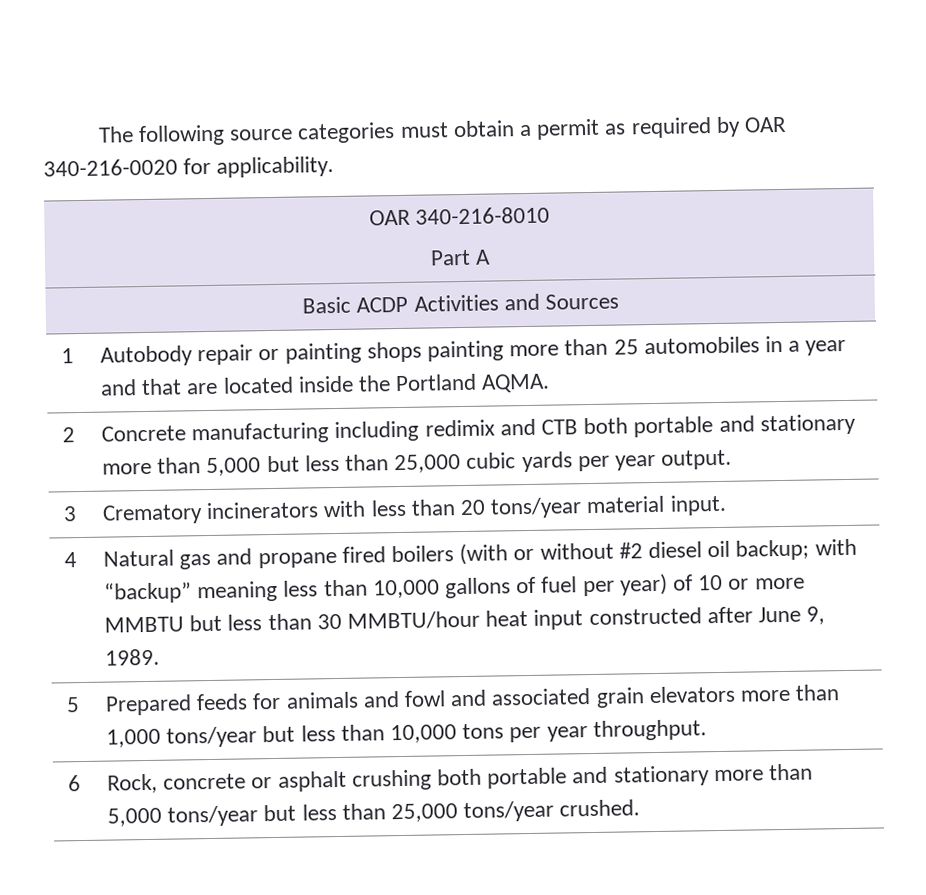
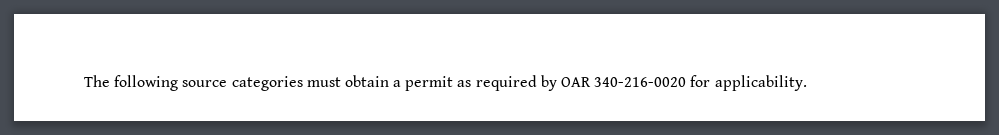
- OAR 340-216-8010
- Part A
- Basic ACDP Activities and Sources
- 1 | Autobody repair or painting shops painting more than 25 automobiles in a year and that are located inside the Portland AQMA.
- 2 | Concrete manufacturing including redimix and CTB both portable and stationary more than 5,000 but less than 25,000 cubic yards per year output.
- 3 | Crematory incinerators with less than 20 tons/year material input.
- 4 | Natural gas and propane fired boilers (with or without #2 diesel oil backup; with “backup” meaning less than 10,000 gallons of fuel per year) of 10 or more MMBTU but less than 30 MMBTU/hour heat input constructed after June 9, 1989.
- 5 | Prepared feeds for animals and fowl and associated grain elevators more than 1,000 tons/year but less than 10,000 tons per year throughput.
- 6 | Rock, concrete or asphalt crushing both portable and stationary more than 5,000 tons/year but less than 25,000 tons/year crushed.

